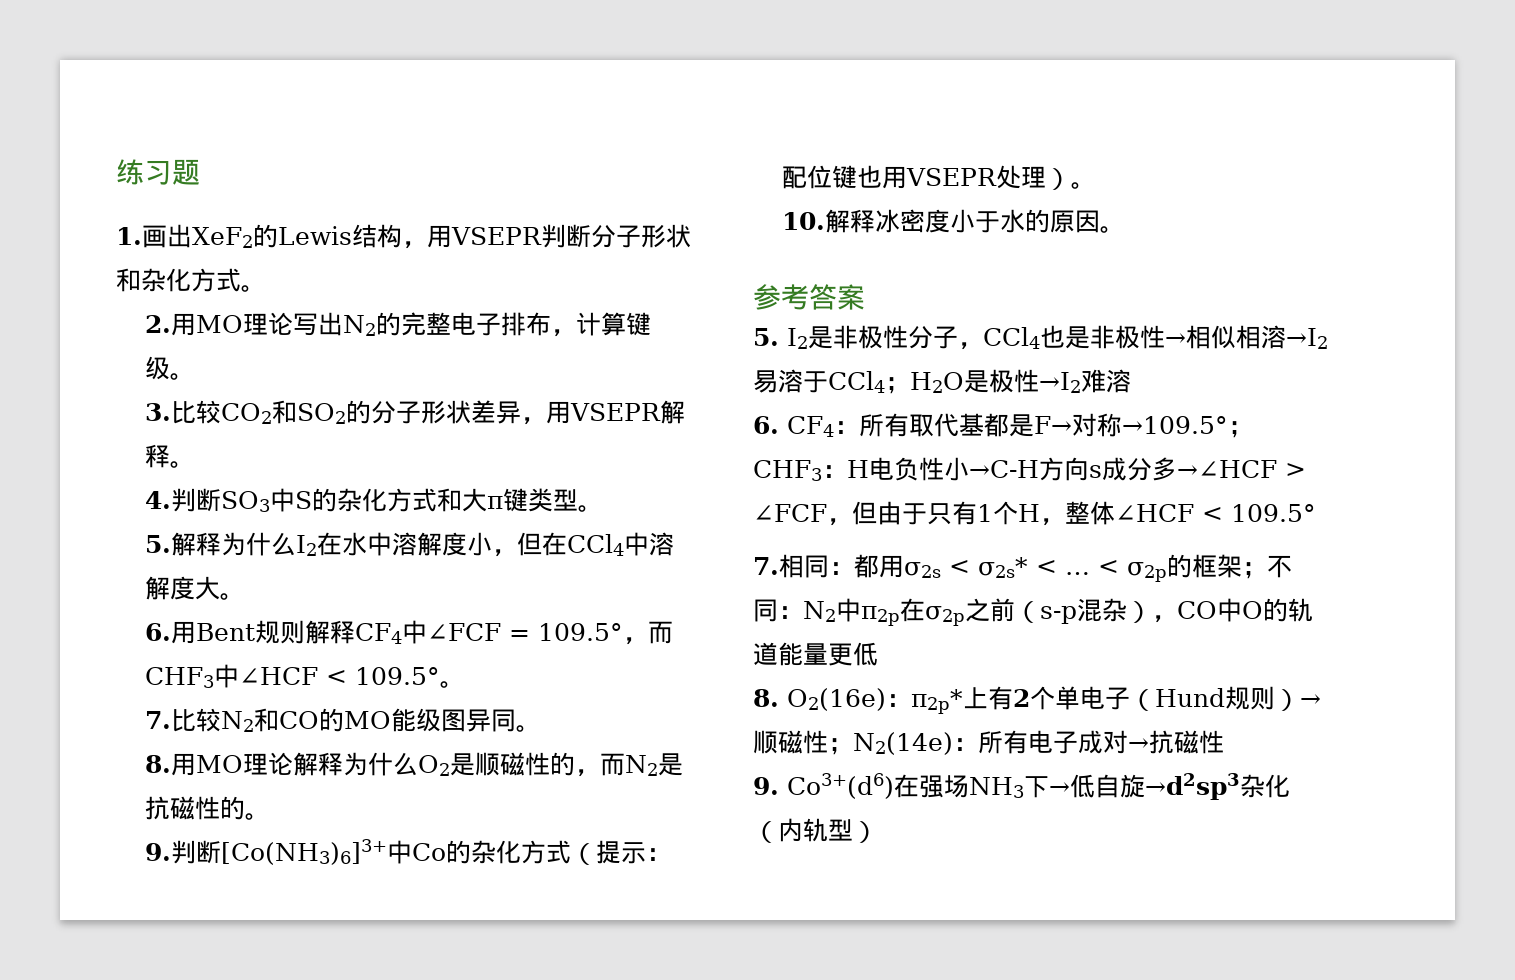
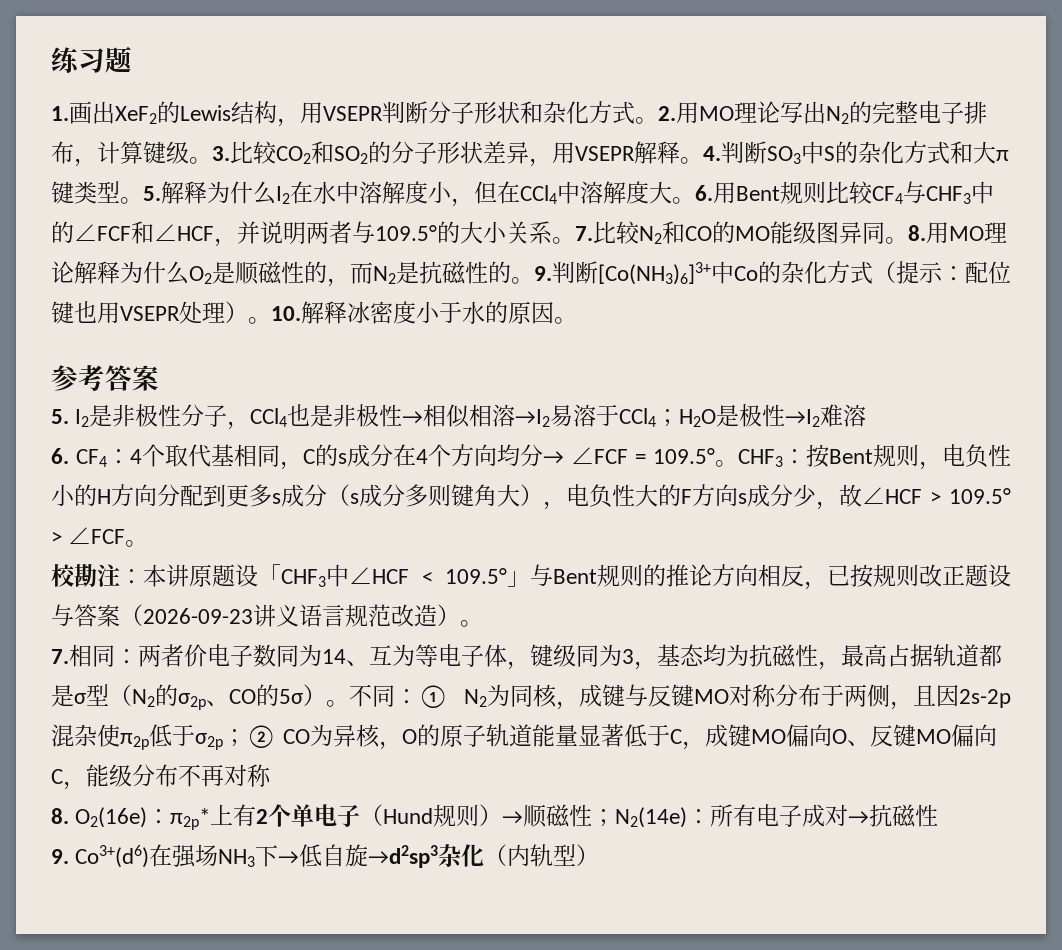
- 1.画出XeF2的Lewis结构，用VSEPR判断分子形状和杂化方式。
- 2.用MO理论写出N2的完整电子排布，计算键级。
- 3.比较CO2和SO2的分子形状差异，用VSEPR解释。
- 4.判断SO3中S的杂化方式和大π键类型。
- 5.解释为什么I2在水中溶解度小，但在CCl4中溶解度大。
- 6.用Bent规则解释CF4中∠FCF = 109.5°，而CHF3中∠HCF < 109.5°。
- 7.比较N2和CO的MO能级图异同。
- 8.用MO理论解释为什么O2是顺磁性的，而N2是抗磁性的。
- 9.判断[Co(NH3)6]3+中Co的杂化方式（提示：
+ 1.画出XeF2的Lewis结构，用VSEPR判断分子形状和杂化方式。2.用MO理论写出N2的完整电子排布，计算键级。3.比较CO2和SO2的分子形状差异，用VSEPR解释。4.判断SO3中S的杂化方式和大π键类型。5.解释为什么I2在水中溶解度小，但在CCl4中溶解度大。6.用Bent规则比较CF4与CHF3中的∠FCF和∠HCF，并说明两者与109.5°的大小关系。7.比较N2和CO的MO能级图异同。8.用MO理论解释为什么O2是顺磁性的，而N2是抗磁性的。9.判断[Co(NH3)6]3+中Co的杂化方式（提示：
- 配位键也用VSEPR处理）。
- 10.解释冰密度小于水的原因。
+ 配位键也用VSEPR处理）。10.解释冰密度小于水的原因。
- 6. CF4：所有取代基都是F→对称→109.5°；CHF3：H电负性小→C-H方向s成分多→∠HCF > ∠FCF，但由于只有1个H，整体∠HCF < 109.5°
- 7.相同：都用σ2s < σ2s* < … < σ2p的框架；不同：N2中π2p在σ2p之前（s-p混杂），CO中O的轨道能量更低
+ 6. CF4：4个取代基相同，C的s成分在4个方向均分→ ∠FCF = 109.5°。CHF3：按Bent规则，电负性小的H方向分配到更多s成分（s成分多则键角大），电负性大的F方向s成分少，故∠HCF > 109.5° > ∠FCF。
+ 校勘注：本讲原题设「CHF3中∠HCF < 109.5°」与Bent规则的推论方向相反，已按规则改正题设与答案（2026-09-23讲义语言规范改造）。
+ 7.相同：两者价电子数同为14、互为等电子体，键级同为3，基态均为抗磁性，最高占据轨道都是σ型（N2的σ2p、CO的5σ）。不同：① N2为同核，成键与反键MO对称分布于两侧，且因2s-2p混杂使π2p低于σ2p；② CO为异核，O的原子轨道能量显著低于C，成键MO偏向O、反键MO偏向C，能级分布不再对称

